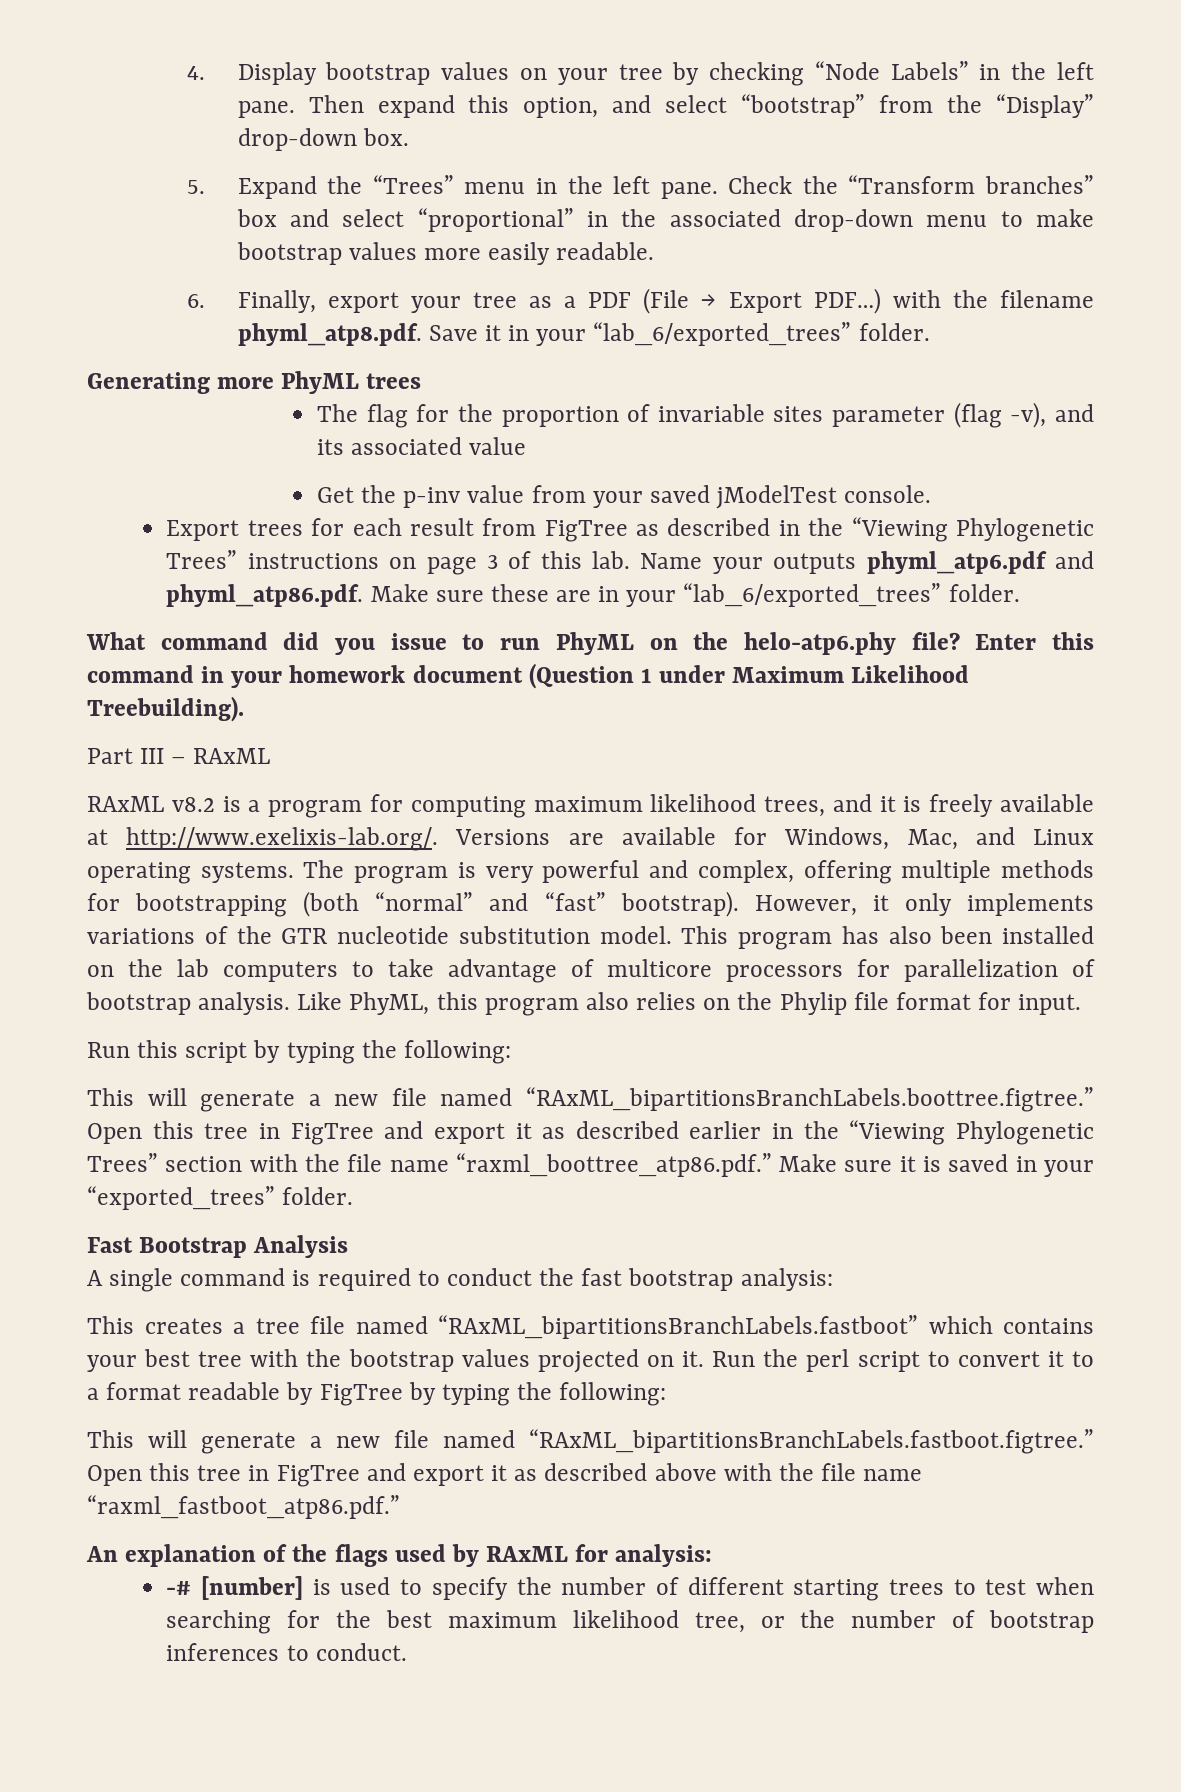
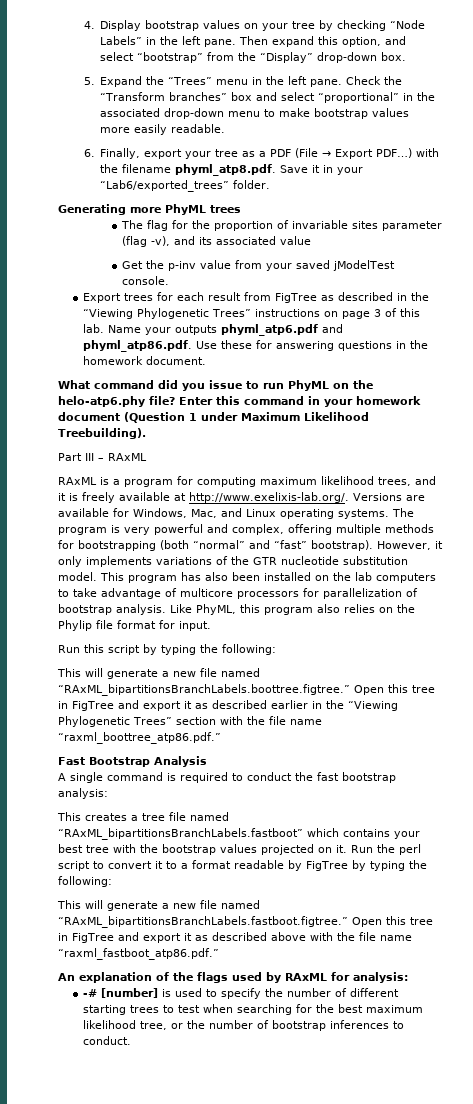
- 6. Finally, export your tree as a PDF (File → Export PDF…) with the filename phyml_atp8.pdf. Save it in your “lab_6/exported_trees” folder.
+ 6. Finally, export your tree as a PDF (File → Export PDF…) with the filename phyml_atp8.pdf. Save it in your “Lab6/exported_trees” folder.
- Name your outputs phyml_atp6.pdf and phyml_atp86.pdf. Make sure these are in your “lab_6/exported_trees” folder.
+ Name your outputs phyml_atp6.pdf and phyml_atp86.pdf. Use these for answering questions in the homework document.
- RAxML v8.2 is a program for computing maximum likelihood trees, and it is freely available at http://www.exelixis-lab.org/. Versions are available for Windows, Mac, and Linux operating systems.
+ RAxML is a program for computing maximum likelihood trees, and it is freely available at http://www.exelixis-lab.org/. Versions are available for Windows, Mac, and Linux operating systems.
- This will generate a new file named “RAxML_bipartitionsBranchLabels.boottree.figtree.” Open this tree in FigTree and export it as described earlier in the “Viewing Phylogenetic Trees” section with the file name “raxml_boottree_atp86.pdf.” Make sure it is saved in your “exported_trees” folder.
+ This will generate a new file named “RAxML_bipartitionsBranchLabels.boottree.figtree.” Open this tree in FigTree and export it as described earlier in the “Viewing Phylogenetic Trees” section with the file name “raxml_boottree_atp86.pdf.”

